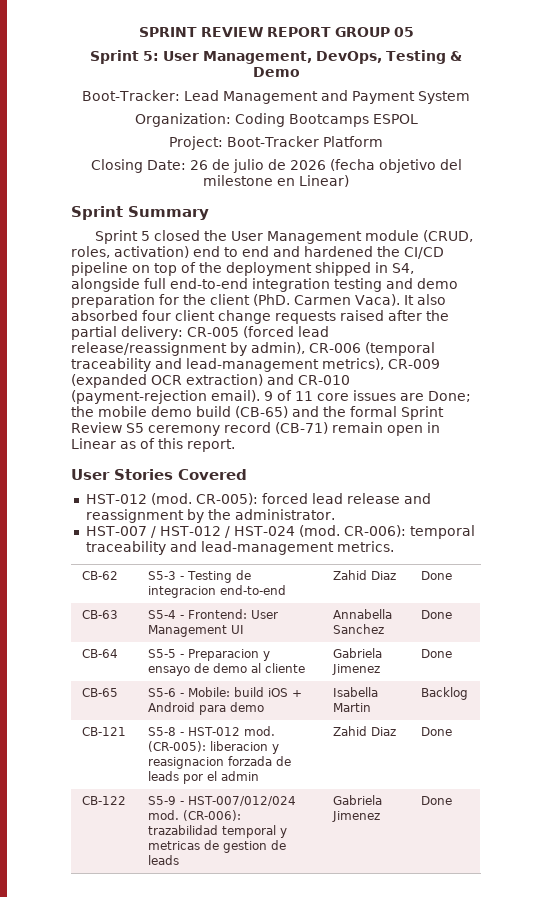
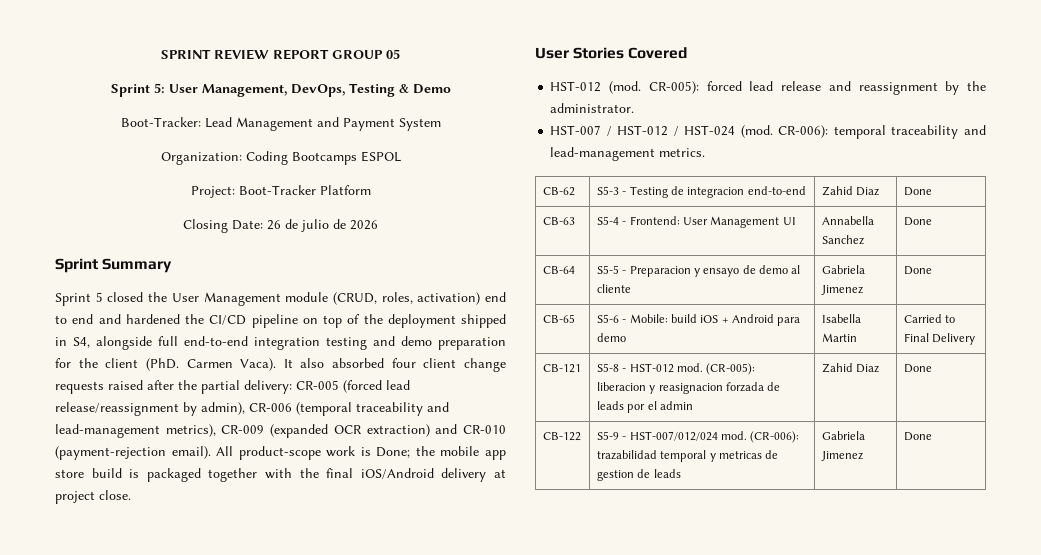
- Closing Date: 26 de julio de 2026 (fecha objetivo del milestone en Linear)
+ Closing Date: 26 de julio de 2026
- 9 of 11 core issues are Done; the mobile demo build (CB-65) and the formal Sprint Review S5 ceremony record (CB-71) remain open in Linear as of this report.
+ All product-scope work is Done; the mobile app store build is packaged together with the final iOS/Android delivery at project close.
- CB-65 | S5-6 - Mobile: build iOS + Android para demo | Isabella Martin | Backlog
+ CB-65 | S5-6 - Mobile: build iOS + Android para demo | Isabella Martin | Carried to Final Delivery

